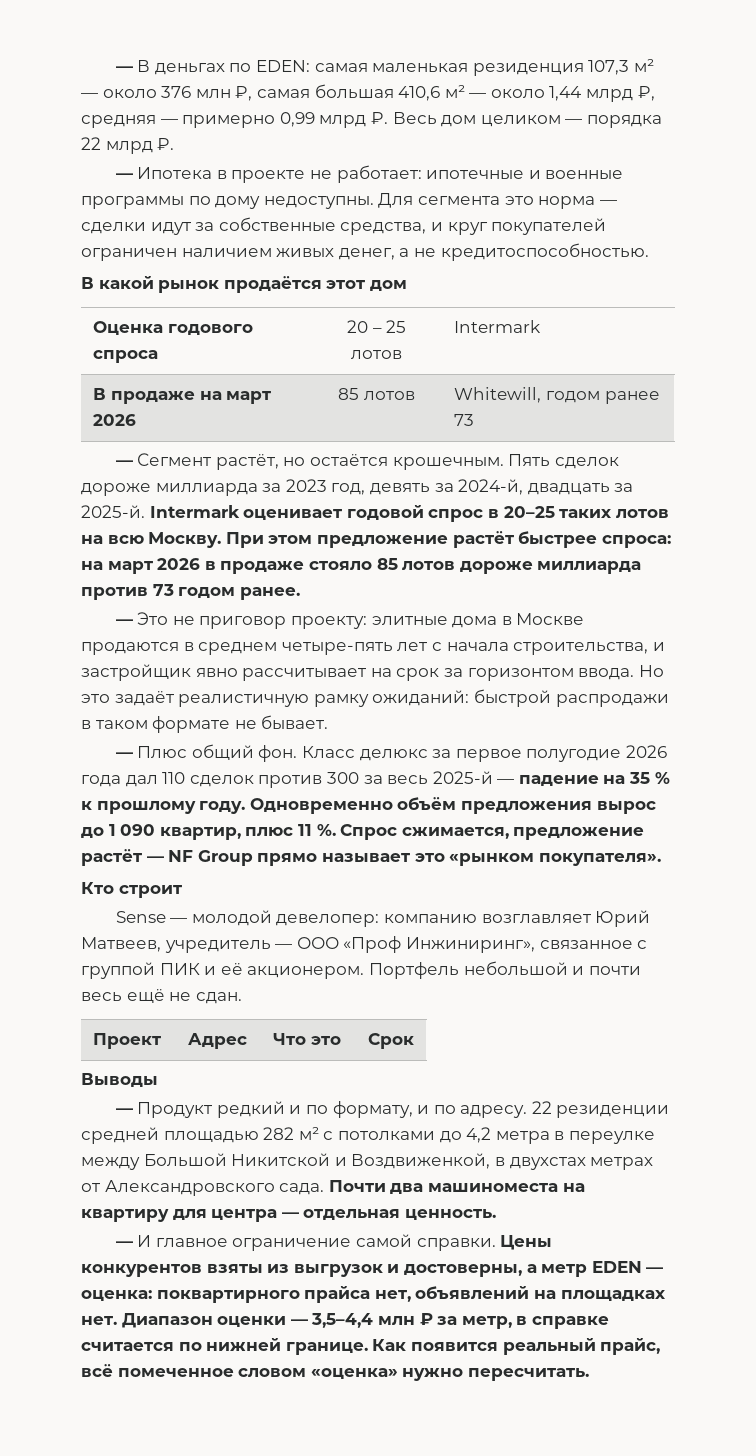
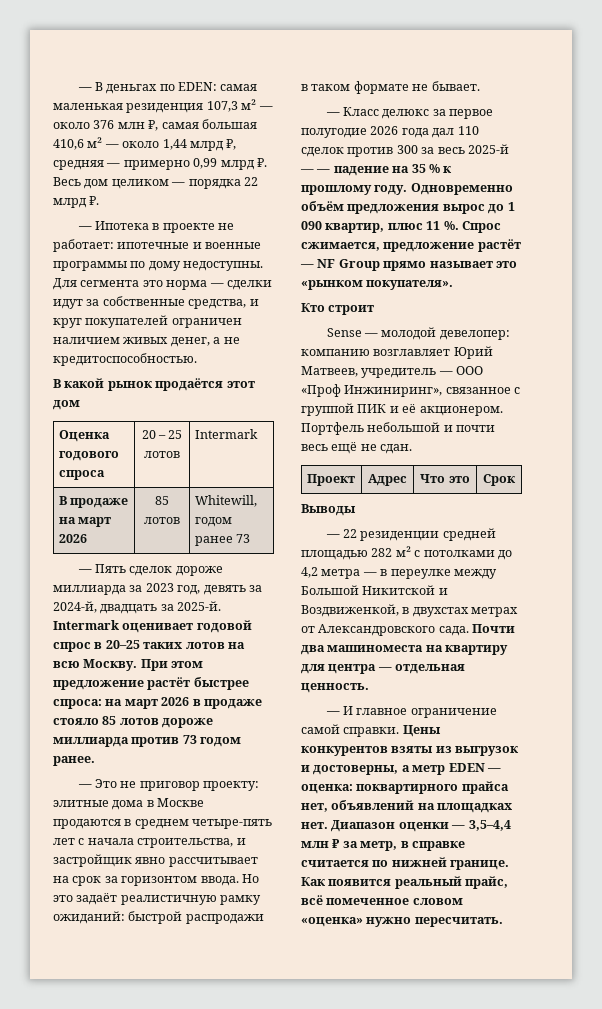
- — Сегмент растёт, но остаётся крошечным. Пять сделок дороже миллиарда за 2023 год, девять за 2024-й, двадцать за 2025-й.
+ — Пять сделок дороже миллиарда за 2023 год, девять за 2024-й, двадцать за 2025-й.
- — Плюс общий фон. Класс делюкс за первое полугодие 2026 года дал 110 сделок против 300 за весь 2025-й — падение на 35 % к прошлому году.
+ — Класс делюкс за первое полугодие 2026 года дал 110 сделок против 300 за весь 2025-й — — падение на 35 % к прошлому году.
- — Продукт редкий и по формату, и по адресу. 22 резиденции средней площадью 282 м² с потолками до 4,2 метра в переулке между Большой Никитской и Воздвиженкой, в двухстах метрах от Александровского сада.
+ — 22 резиденции средней площадью 282 м² с потолками до 4,2 метра — в переулке между Большой Никитской и Воздвиженкой, в двухстах метрах от Александровского сада.

